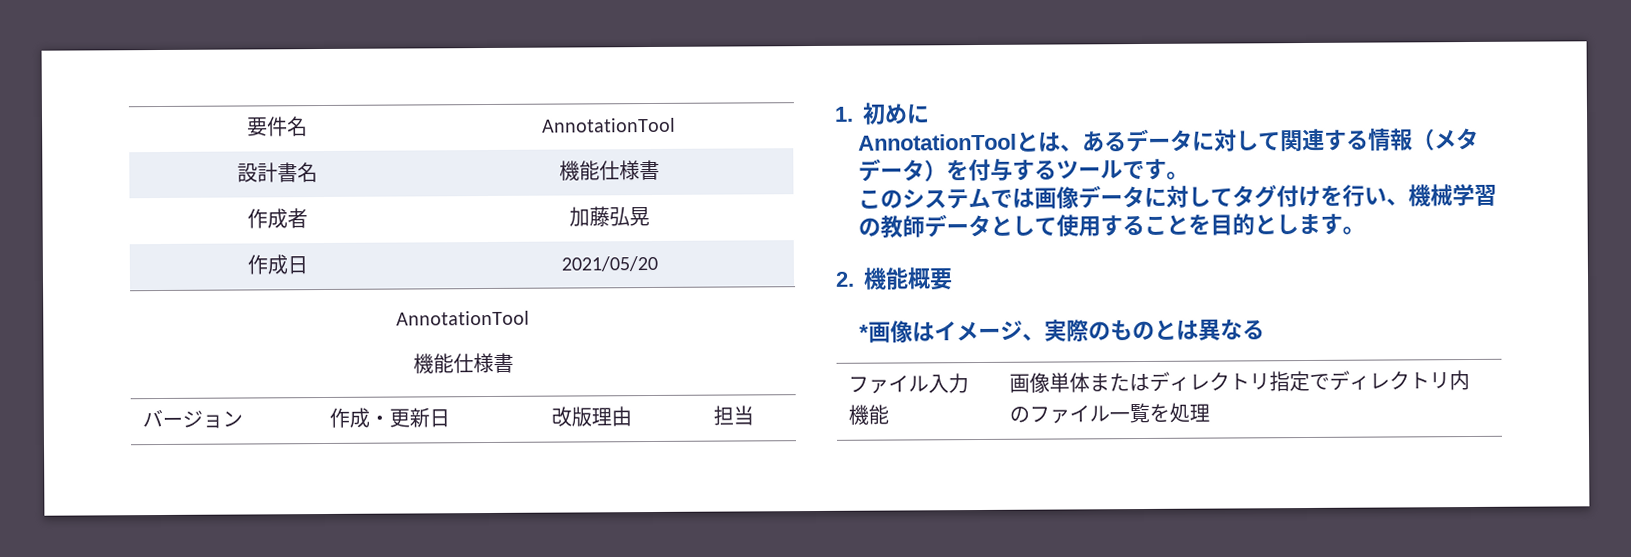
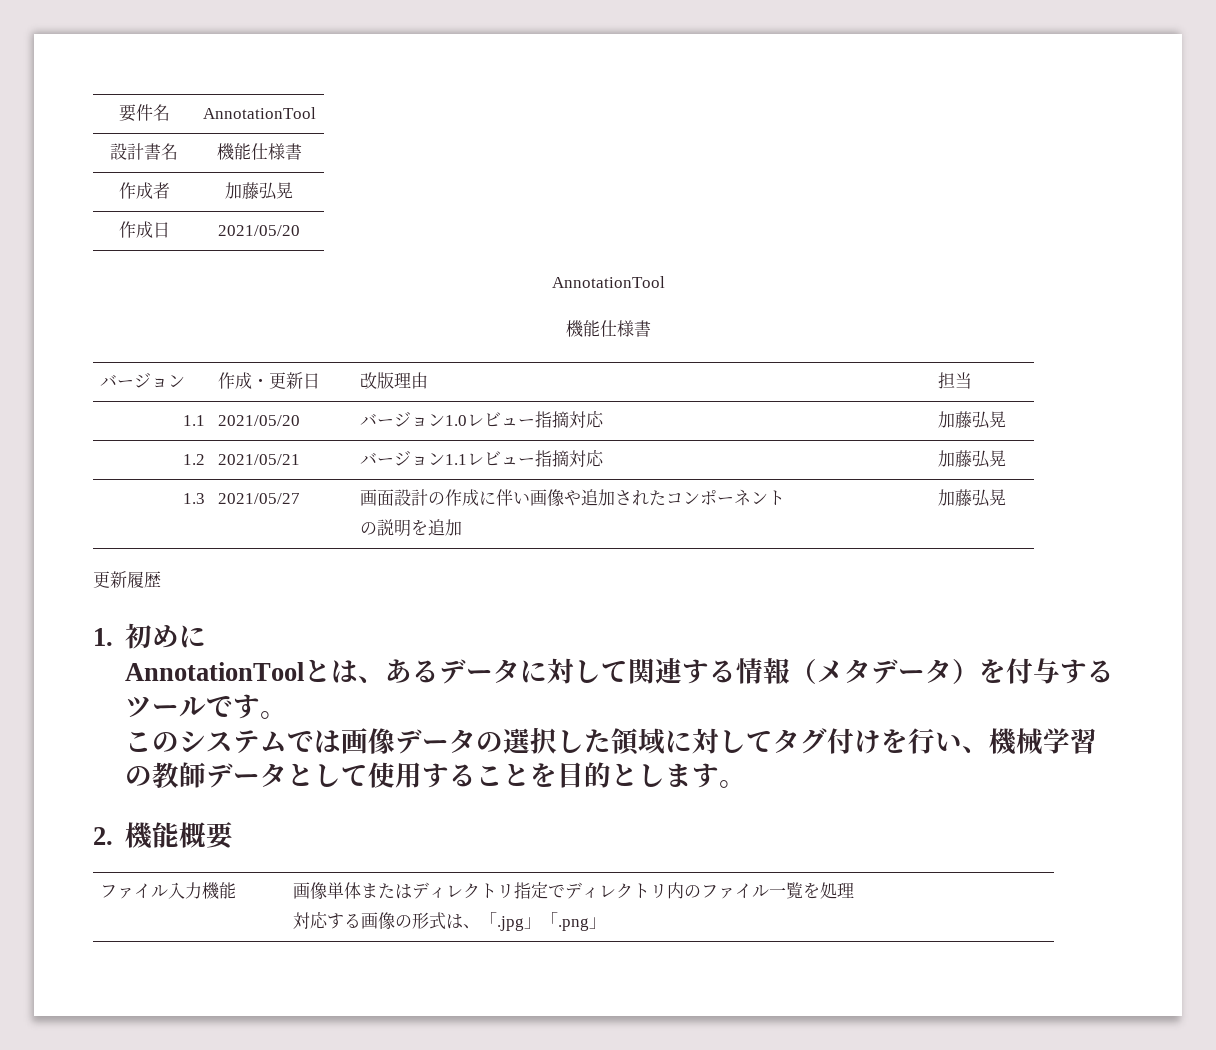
+ 1.1 | 2021/05/20 | バージョン1.0レビュー指摘対応 | 加藤弘晃
+ 1.2 | 2021/05/21 | バージョン1.1レビュー指摘対応 | 加藤弘晃
+ 1.3 | 2021/05/27 | 画面設計の作成に伴い画像や追加されたコンポーネント
+ の説明を追加 | 加藤弘晃
+ 更新履歴
- このシステムでは画像データに対してタグ付けを行い、機械学習の教師データとして使用することを目的とします。
+ このシステムでは画像データの選択した領域に対してタグ付けを行い、機械学習の教師データとして使用することを目的とします。
- *画像はイメージ、実際のものとは異なる
  ファイル入力機能 | 画像単体またはディレクトリ指定でディレクトリ内のファイル一覧を処理
+ 対応する画像の形式は、「.jpg」「.png」

